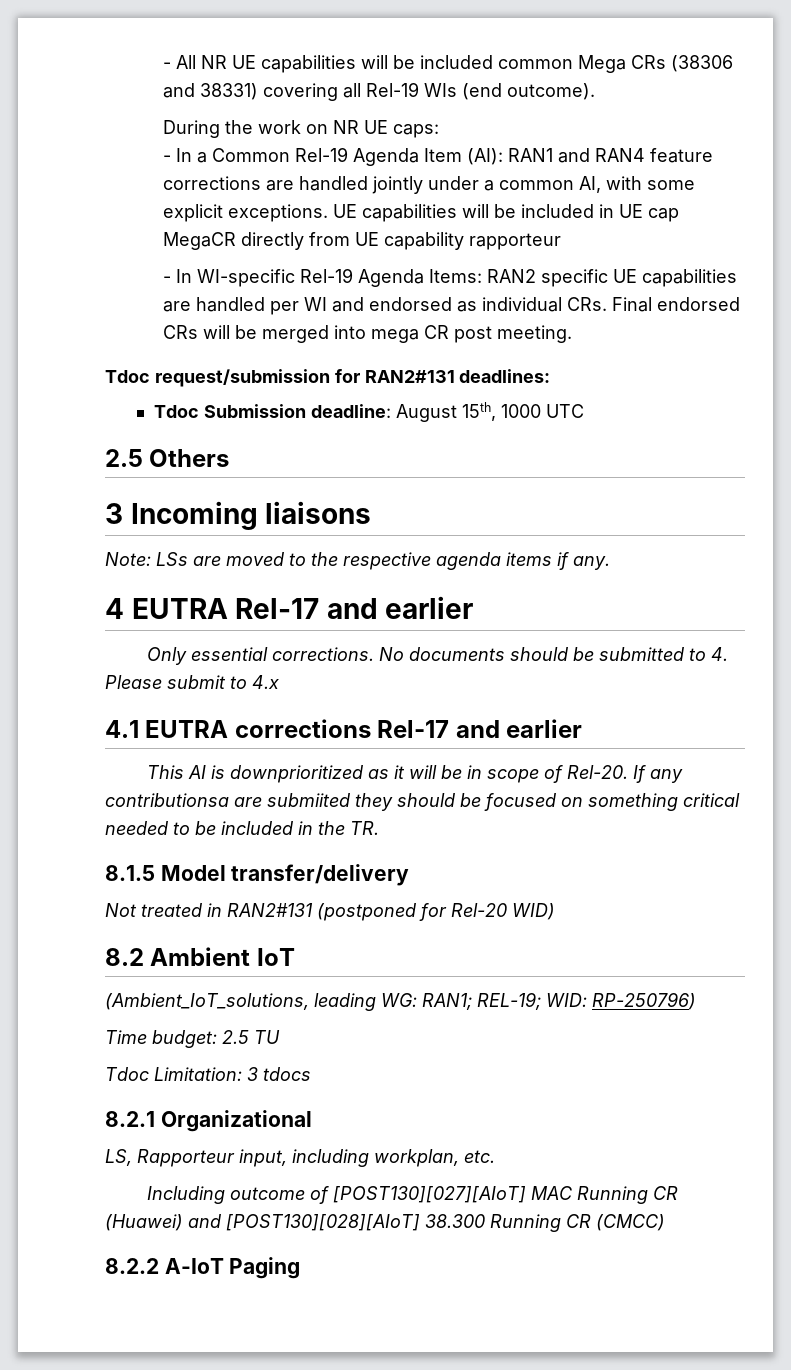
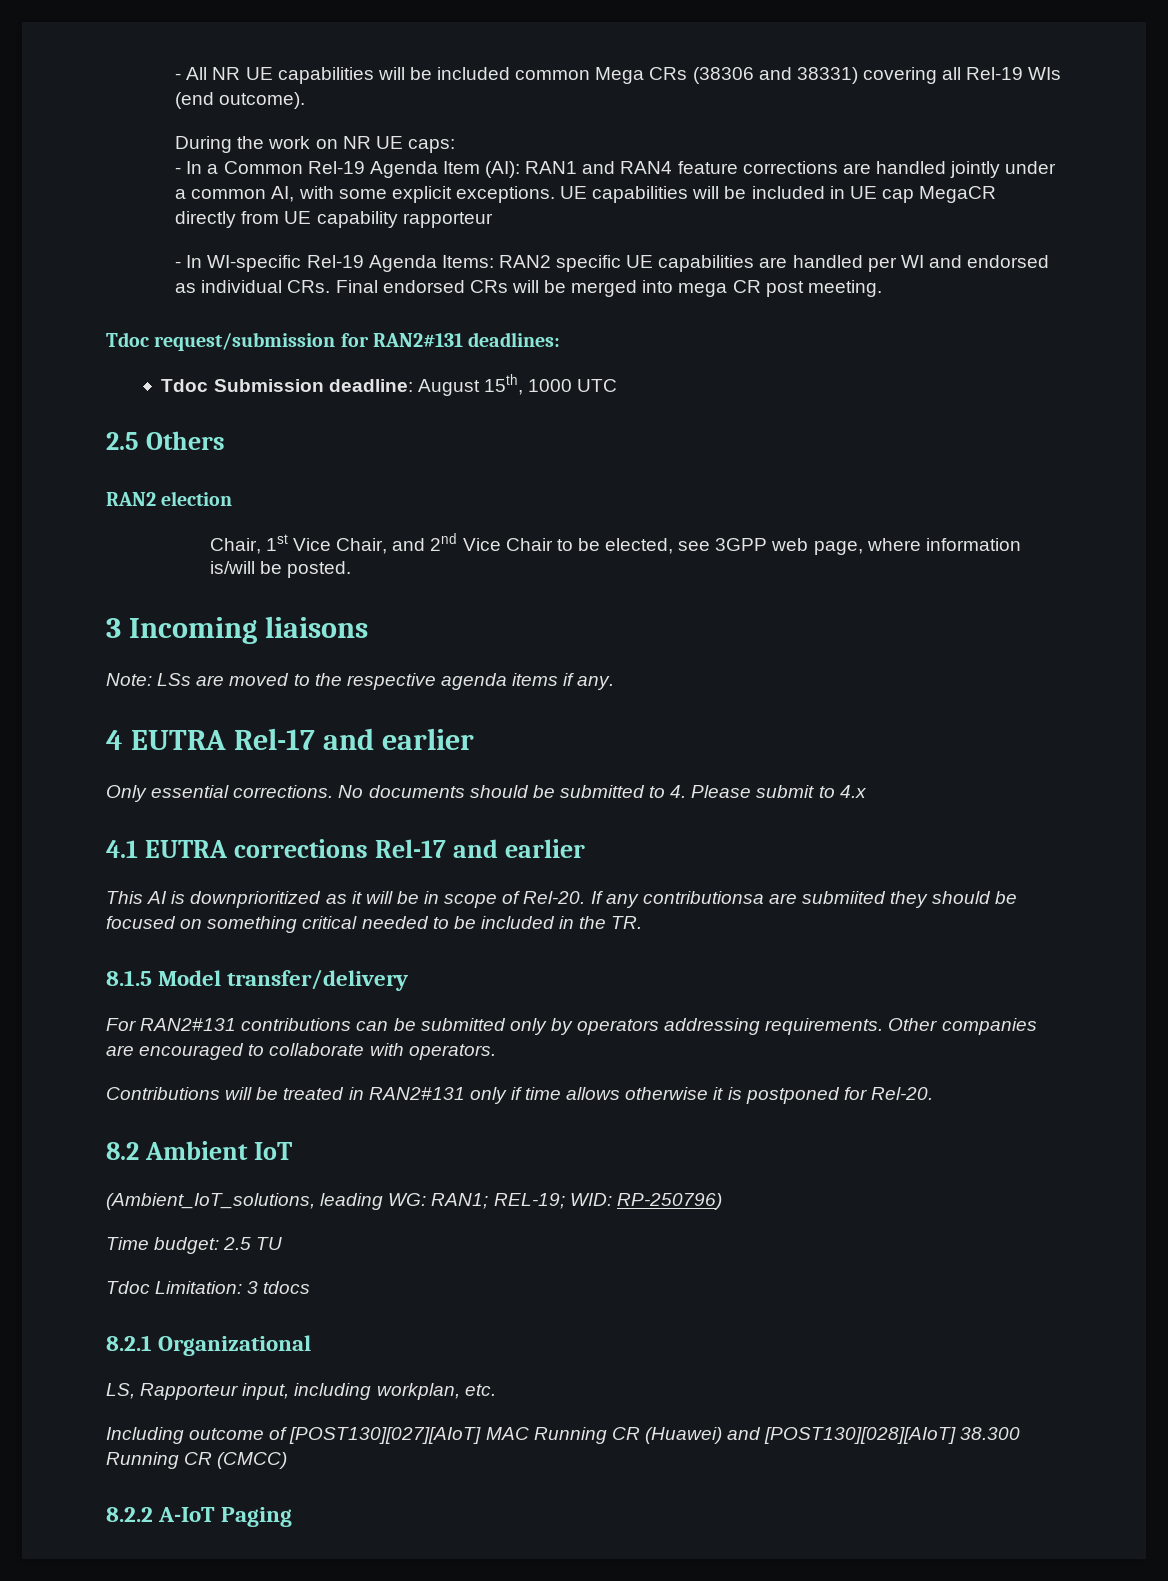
+ RAN2 election
+ Chair, 1st Vice Chair, and 2nd Vice Chair to be elected, see 3GPP web page, where information is/will be posted.
- Not treated in RAN2#131 (postponed for Rel-20 WID)
+ For RAN2#131 contributions can be submitted only by operators addressing requirements. Other companies are encouraged to collaborate with operators.
+ Contributions will be treated in RAN2#131 only if time allows otherwise it is postponed for Rel-20.

